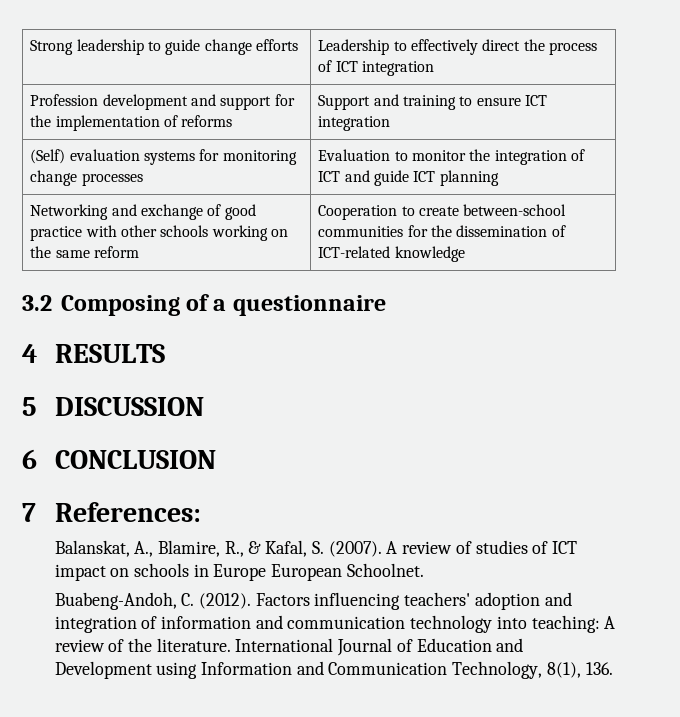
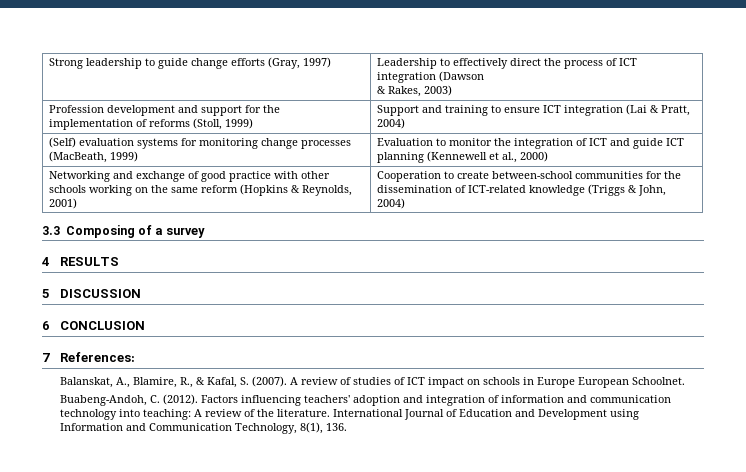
- Strong leadership to guide change efforts | Leadership to effectively direct the process of ICT integration
+ Strong leadership to guide change efforts (Gray, 1997) | Leadership to effectively direct the process of ICT integration (Dawson
+ & Rakes, 2003)
- Profession development and support for the implementation of reforms | Support and training to ensure ICT integration
+ Profession development and support for the implementation of reforms (Stoll, 1999) | Support and training to ensure ICT integration (Lai & Pratt, 2004)
- (Self) evaluation systems for monitoring change processes | Evaluation to monitor the integration of ICT and guide ICT planning
+ (Self) evaluation systems for monitoring change processes (MacBeath, 1999) | Evaluation to monitor the integration of ICT and guide ICT planning (Kennewell et al., 2000)
- Networking and exchange of good practice with other schools working on the same reform | Cooperation to create between-school communities for the dissemination of ICT-related knowledge
- 3.2 Composing of a questionnaire
+ Networking and exchange of good practice with other schools working on the same reform (Hopkins & Reynolds, 2001) | Cooperation to create between-school communities for the dissemination of ICT-related knowledge (Triggs & John, 2004)
+ 3.3 Composing of a survey

